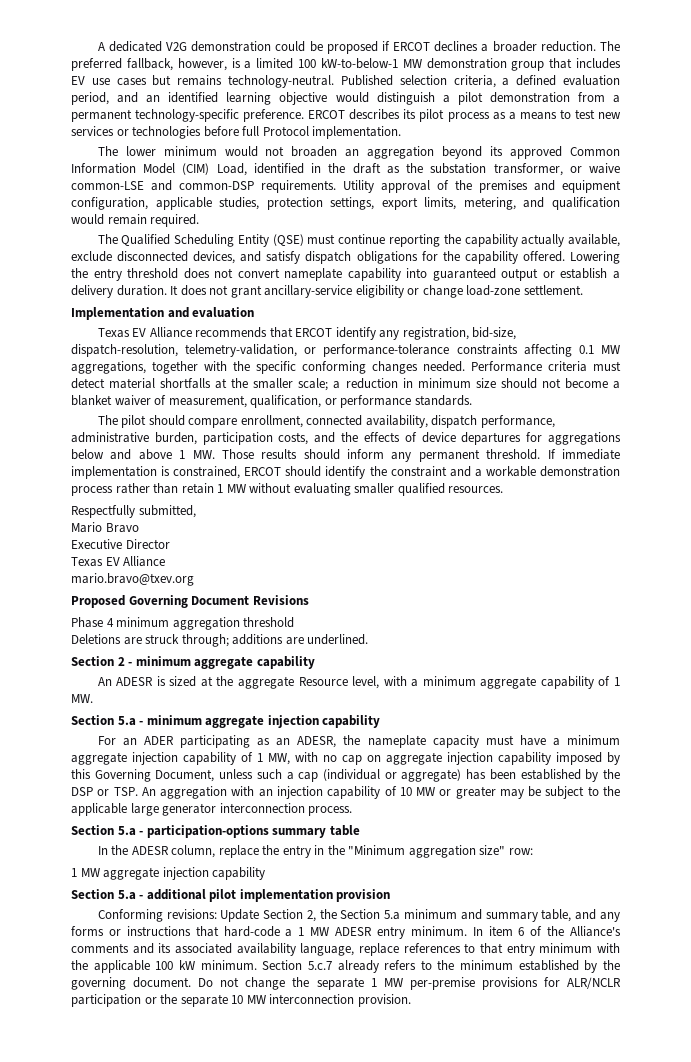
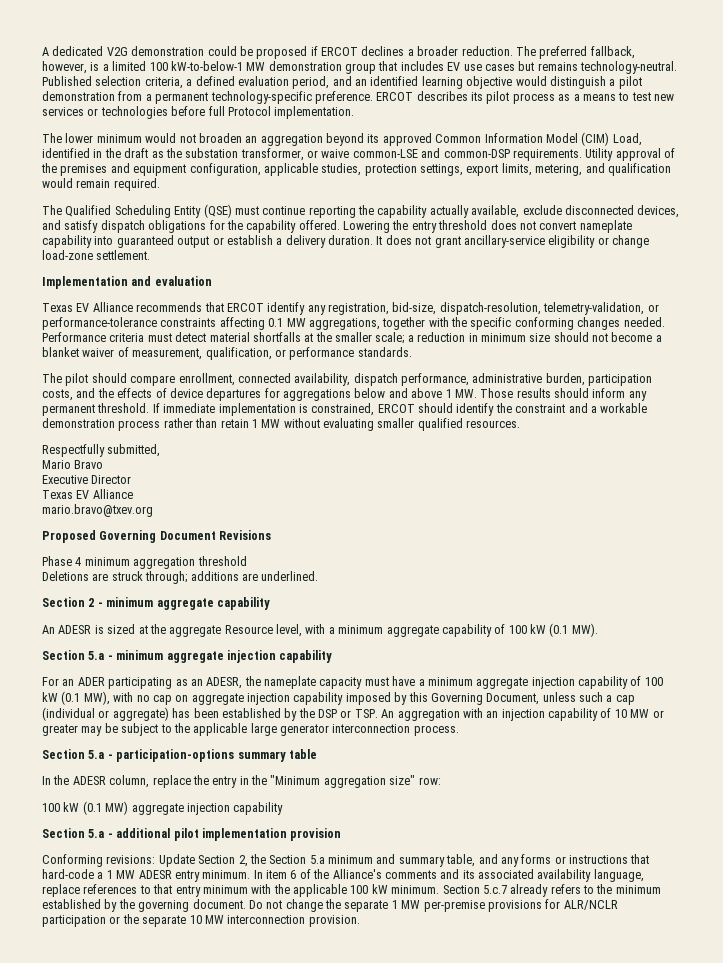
- An ADESR is sized at the aggregate Resource level, with a minimum aggregate capability of 1 MW.
+ An ADESR is sized at the aggregate Resource level, with a minimum aggregate capability of 100 kW (0.1 MW).
- For an ADER participating as an ADESR, the nameplate capacity must have a minimum aggregate injection capability of 1 MW, with no cap on aggregate injection capability imposed by this Governing Document, unless such a cap (individual or aggregate) has been established by the DSP or TSP. An aggregation with an injection capability of 10 MW or greater may be subject to the applicable large generator interconnection process.
+ For an ADER participating as an ADESR, the nameplate capacity must have a minimum aggregate injection capability of 100 kW (0.1 MW), with no cap on aggregate injection capability imposed by this Governing Document, unless such a cap (individual or aggregate) has been established by the DSP or TSP. An aggregation with an injection capability of 10 MW or greater may be subject to the applicable large generator interconnection process.
- 1 MW aggregate injection capability
+ 100 kW (0.1 MW) aggregate injection capability

